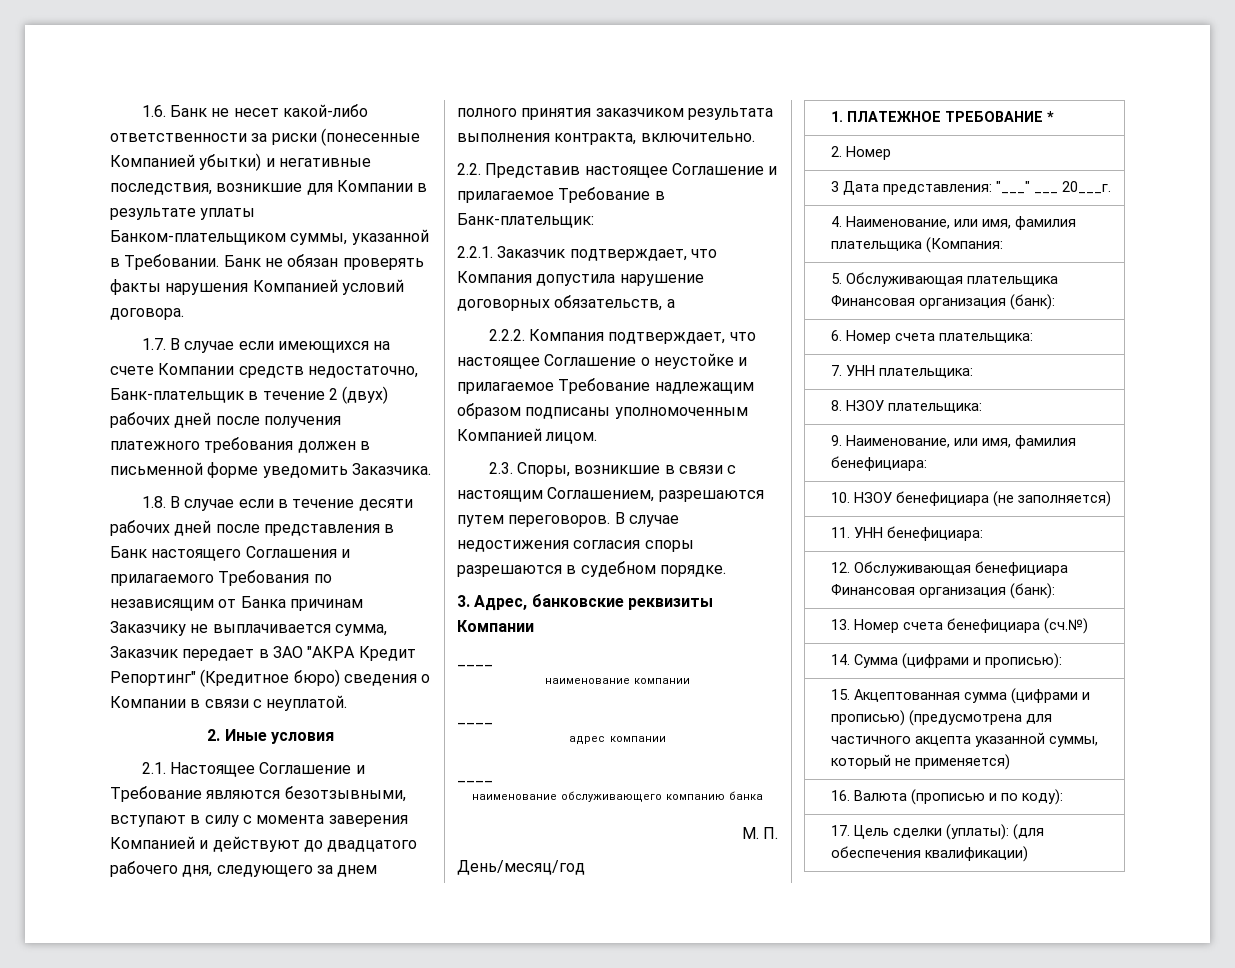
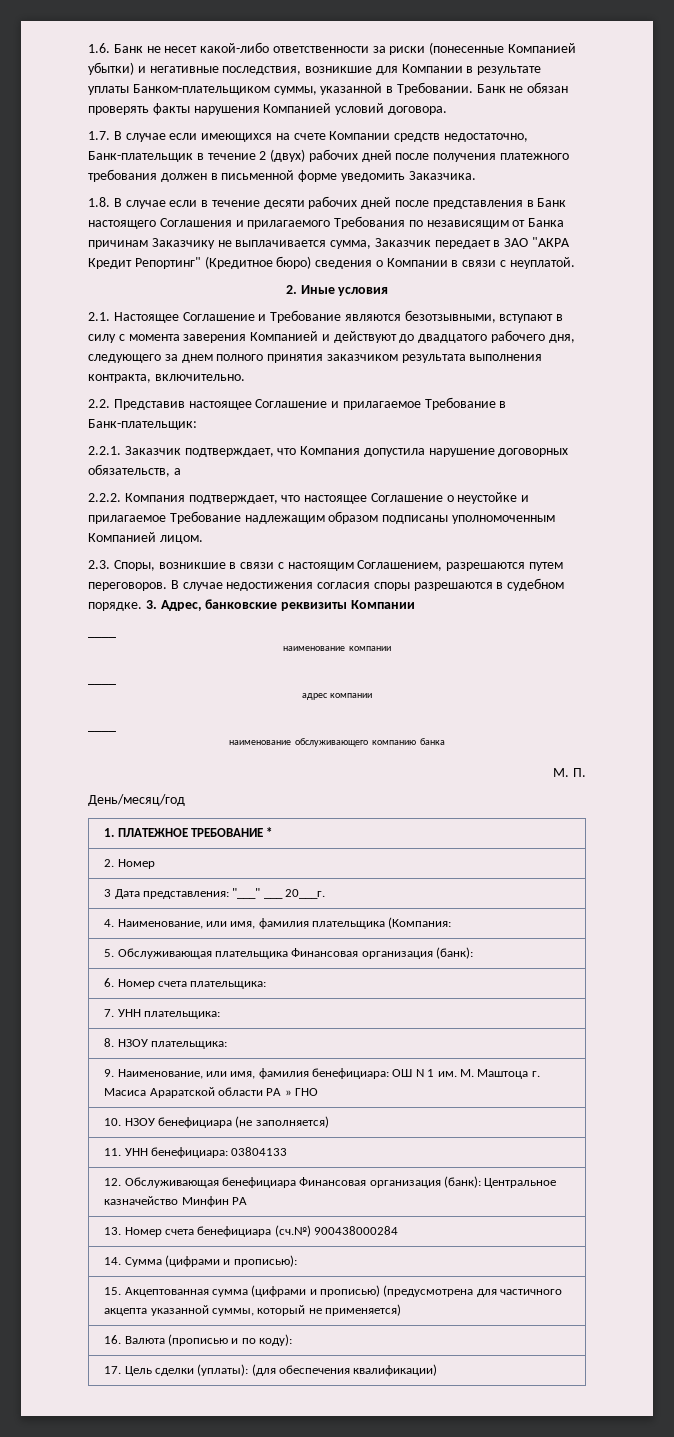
- В случае недостижения согласия споры разрешаются в судебном порядке.
- 3. Адрес, банковские реквизиты Компании
+ В случае недостижения согласия споры разрешаются в судебном порядке. 3. Адрес, банковские реквизиты Компании
- 9. Наименование, или имя, фамилия бенефициара:
+ 9. Наименование, или имя, фамилия бенефициара: ОШ N 1 им. М. Маштоца г. Масиса Араратской области РА » ГНО
- 11. УНН бенефициара:
+ 11. УНН бенефициара: 03804133
- 12. Обслуживающая бенефициара Финансовая организация (банк):
+ 12. Обслуживающая бенефициара Финансовая организация (банк): Центральное казначейство Минфин РА
- 13. Номер счета бенефициара (сч.№)
+ 13. Номер счета бенефициара (сч.№) 900438000284

